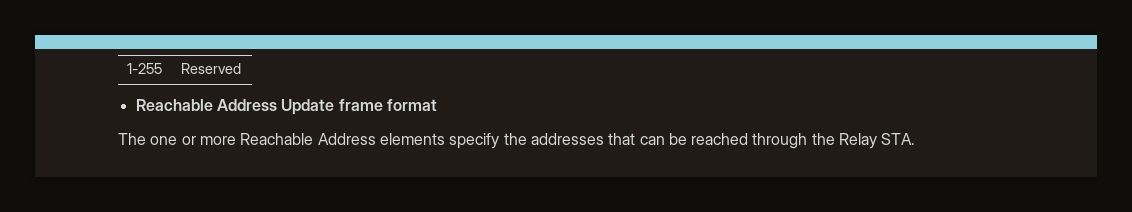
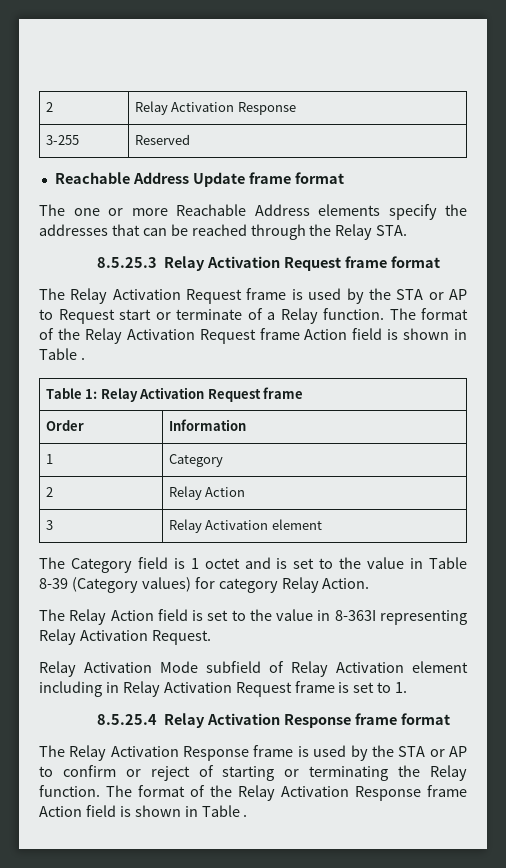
- 1-255 | Reserved
+ 2 | Relay Activation Response
+ 3-255 | Reserved
+ 8.5.25.3 Relay Activation Request frame format
+ The Relay Activation Request frame is used by the STA or AP to Request start or terminate of a Relay function. The format of the Relay Activation Request frame Action field is shown in Table .
+ Table 1: Relay Activation Request frame
+ Order | Information
+ 1 | Category
+ 2 | Relay Action
+ 3 | Relay Activation element
+ The Category field is 1 octet and is set to the value in Table 8-39 (Category values) for category Relay Action.
+ The Relay Action field is set to the value in 8-363I representing Relay Activation Request.
+ Relay Activation Mode subfield of Relay Activation element including in Relay Activation Request frame is set to 1.
+ 8.5.25.4 Relay Activation Response frame format
+ The Relay Activation Response frame is used by the STA or AP to confirm or reject of starting or terminating the Relay function. The format of the Relay Activation Response frame Action field is shown in Table .

